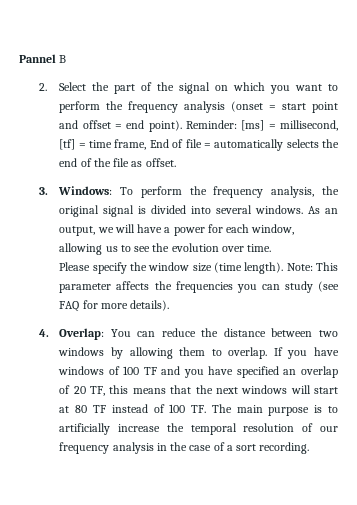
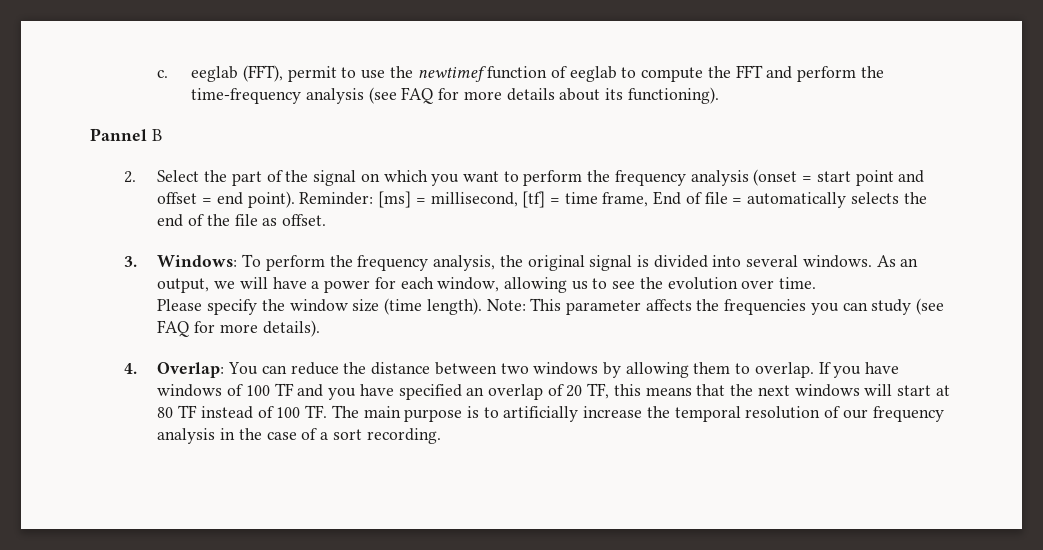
+ c. eeglab (FFT), permit to use the newtimef function of eeglab to compute the FFT and perform the time-frequency analysis (see FAQ for more details about its functioning).

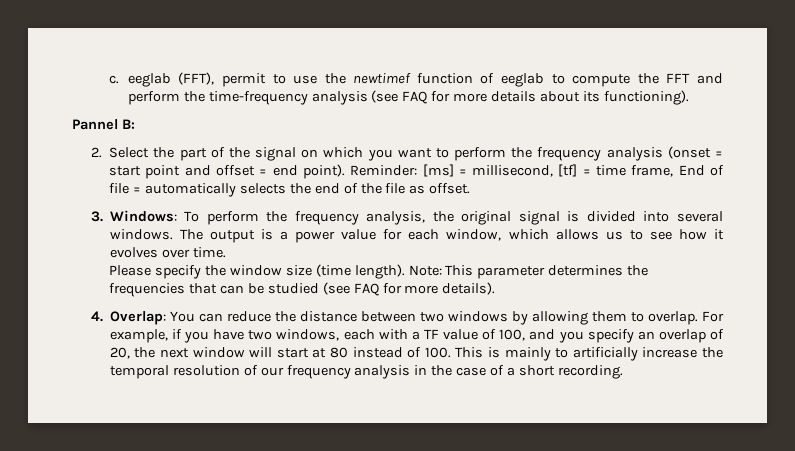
- Pannel B
+ Pannel B:
- As an output, we will have a power for each window, allowing us to see the evolution over time.
+ The output is a power value for each window, which allows us to see how it evolves over time.
- Note: This parameter affects the frequencies you can study (see FAQ for more details).
+ Note: This parameter determines the frequencies that can be studied (see FAQ for more details).
- If you have windows of 100 TF and you have specified an overlap of 20 TF, this means that the next windows will start at 80 TF instead of 100 TF. The main purpose is to artificially increase the temporal resolution of our frequency analysis in the case of a sort recording.
+ For example, if you have two windows, each with a TF value of 100, and you specify an overlap of 20, the next window will start at 80 instead of 100. This is mainly to artificially increase the temporal resolution of our frequency analysis in the case of a short recording.

